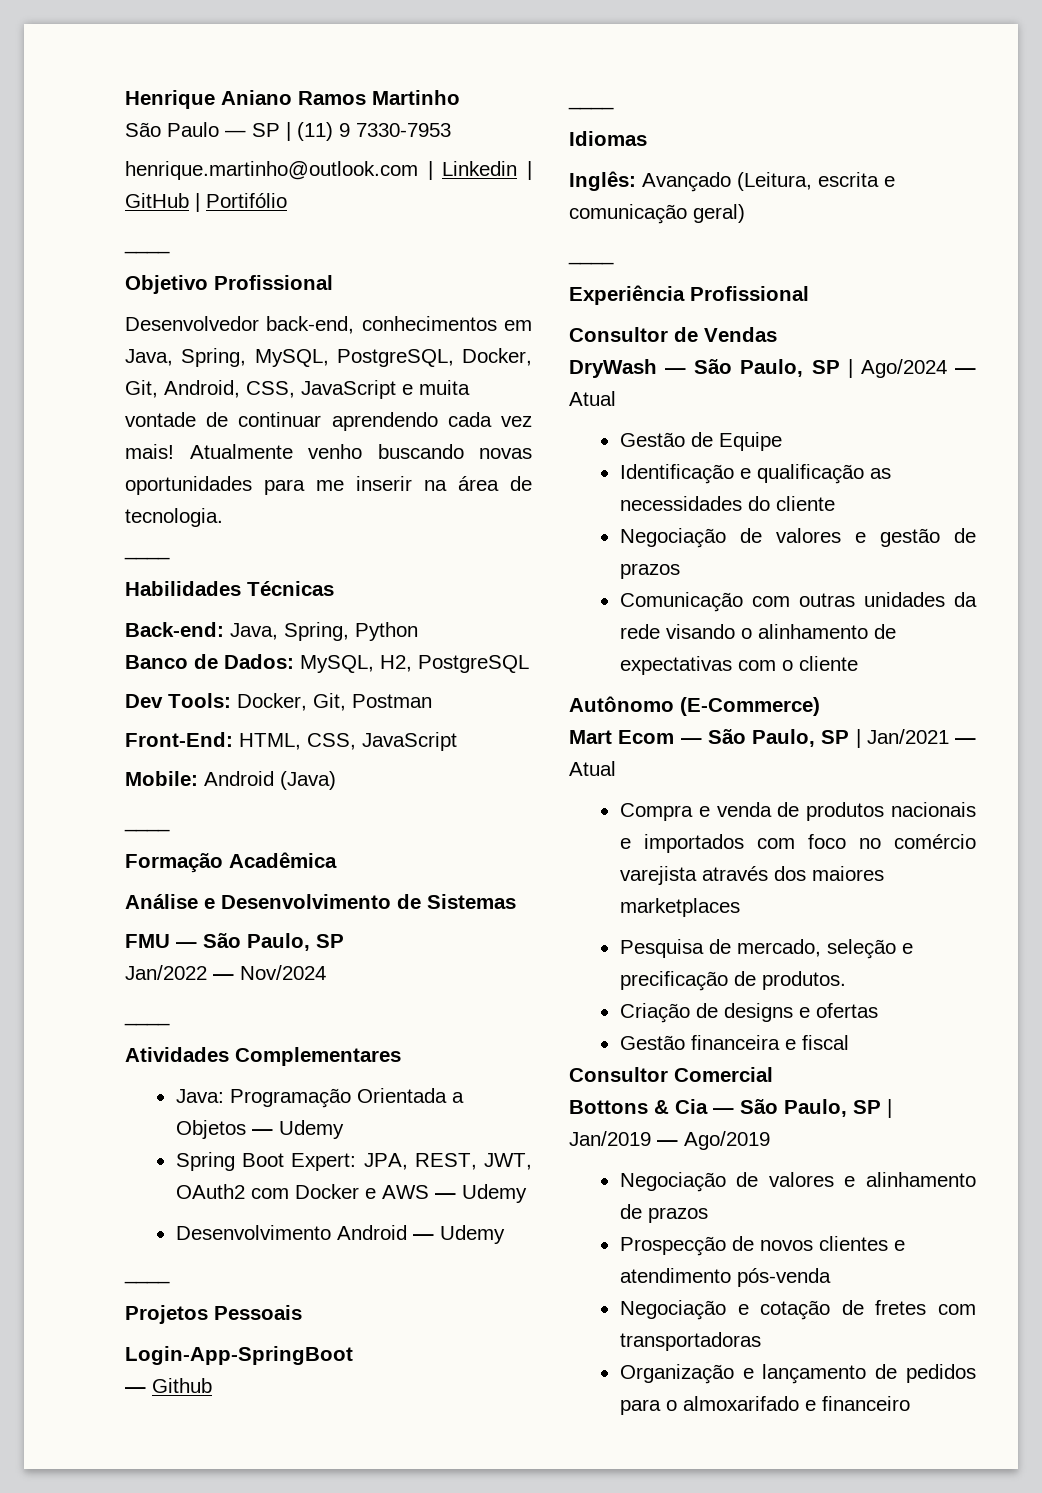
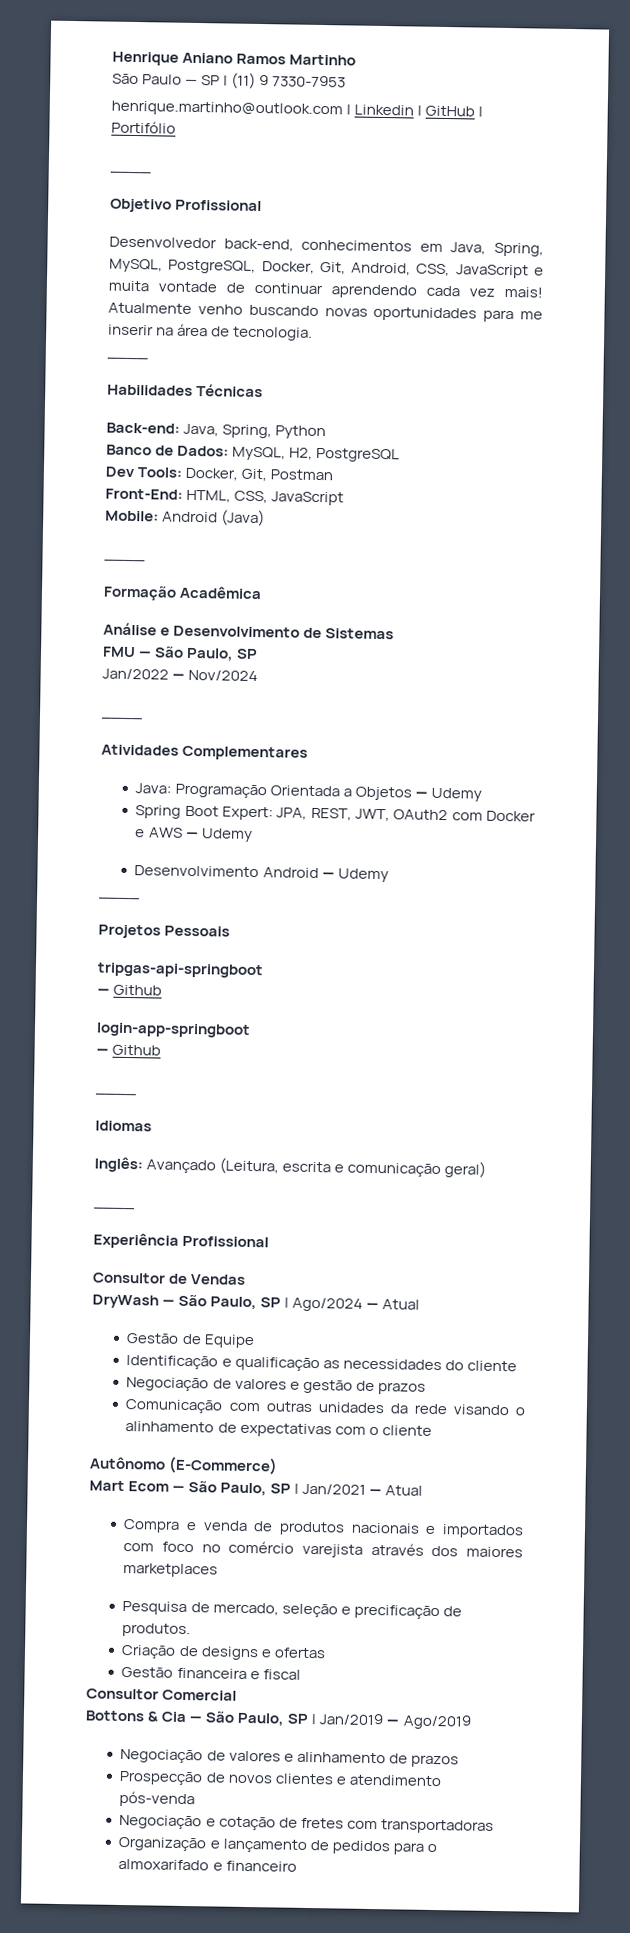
- Login-App-SpringBoot
+ tripgas-api-springboot
+ — Github
+ login-app-springboot

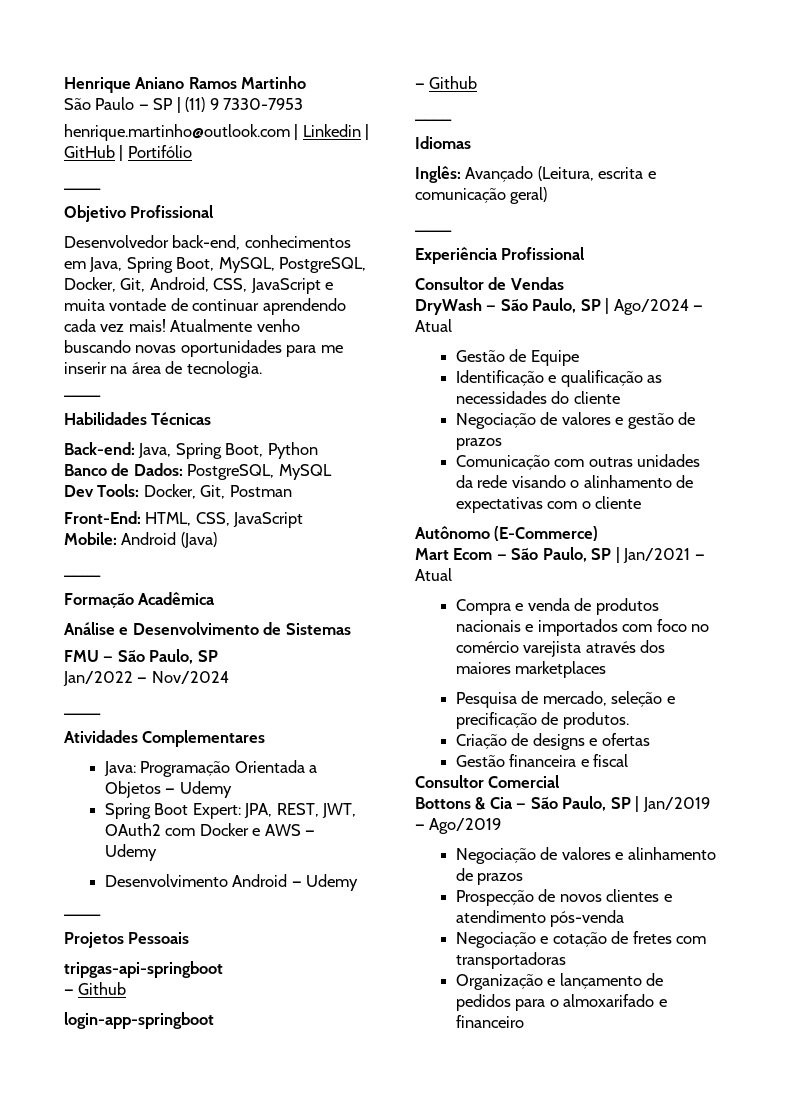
- Desenvolvedor back-end, conhecimentos em Java, Spring, MySQL, PostgreSQL, Docker, Git, Android, CSS, JavaScript e muita vontade de continuar aprendendo cada vez mais!
+ Desenvolvedor back-end, conhecimentos em Java, Spring Boot, MySQL, PostgreSQL, Docker, Git, Android, CSS, JavaScript e muita vontade de continuar aprendendo cada vez mais!
- Back-end: Java, Spring, Python
+ Back-end: Java, Spring Boot, Python
- Banco de Dados: MySQL, H2, PostgreSQL
+ Banco de Dados: PostgreSQL, MySQL

